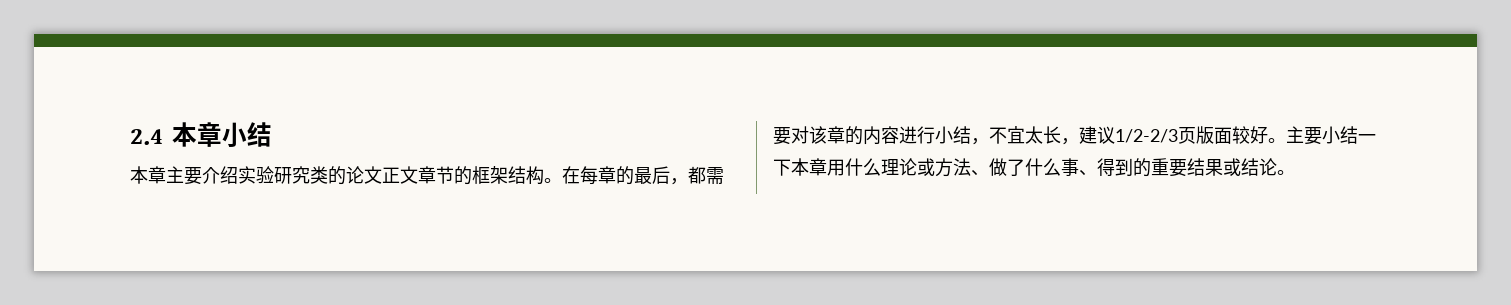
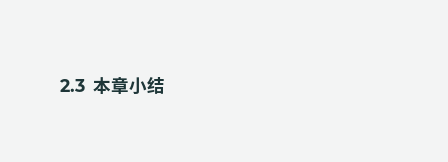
- 2.4本章小结
+ 2.3本章小结
- 本章主要介绍实验研究类的论文正文章节的框架结构。在每章的最后，都需要对该章的内容进行小结，不宜太长，建议1/2-2/3页版面较好。主要小结一下本章用什么理论或方法、做了什么事、得到的重要结果或结论。

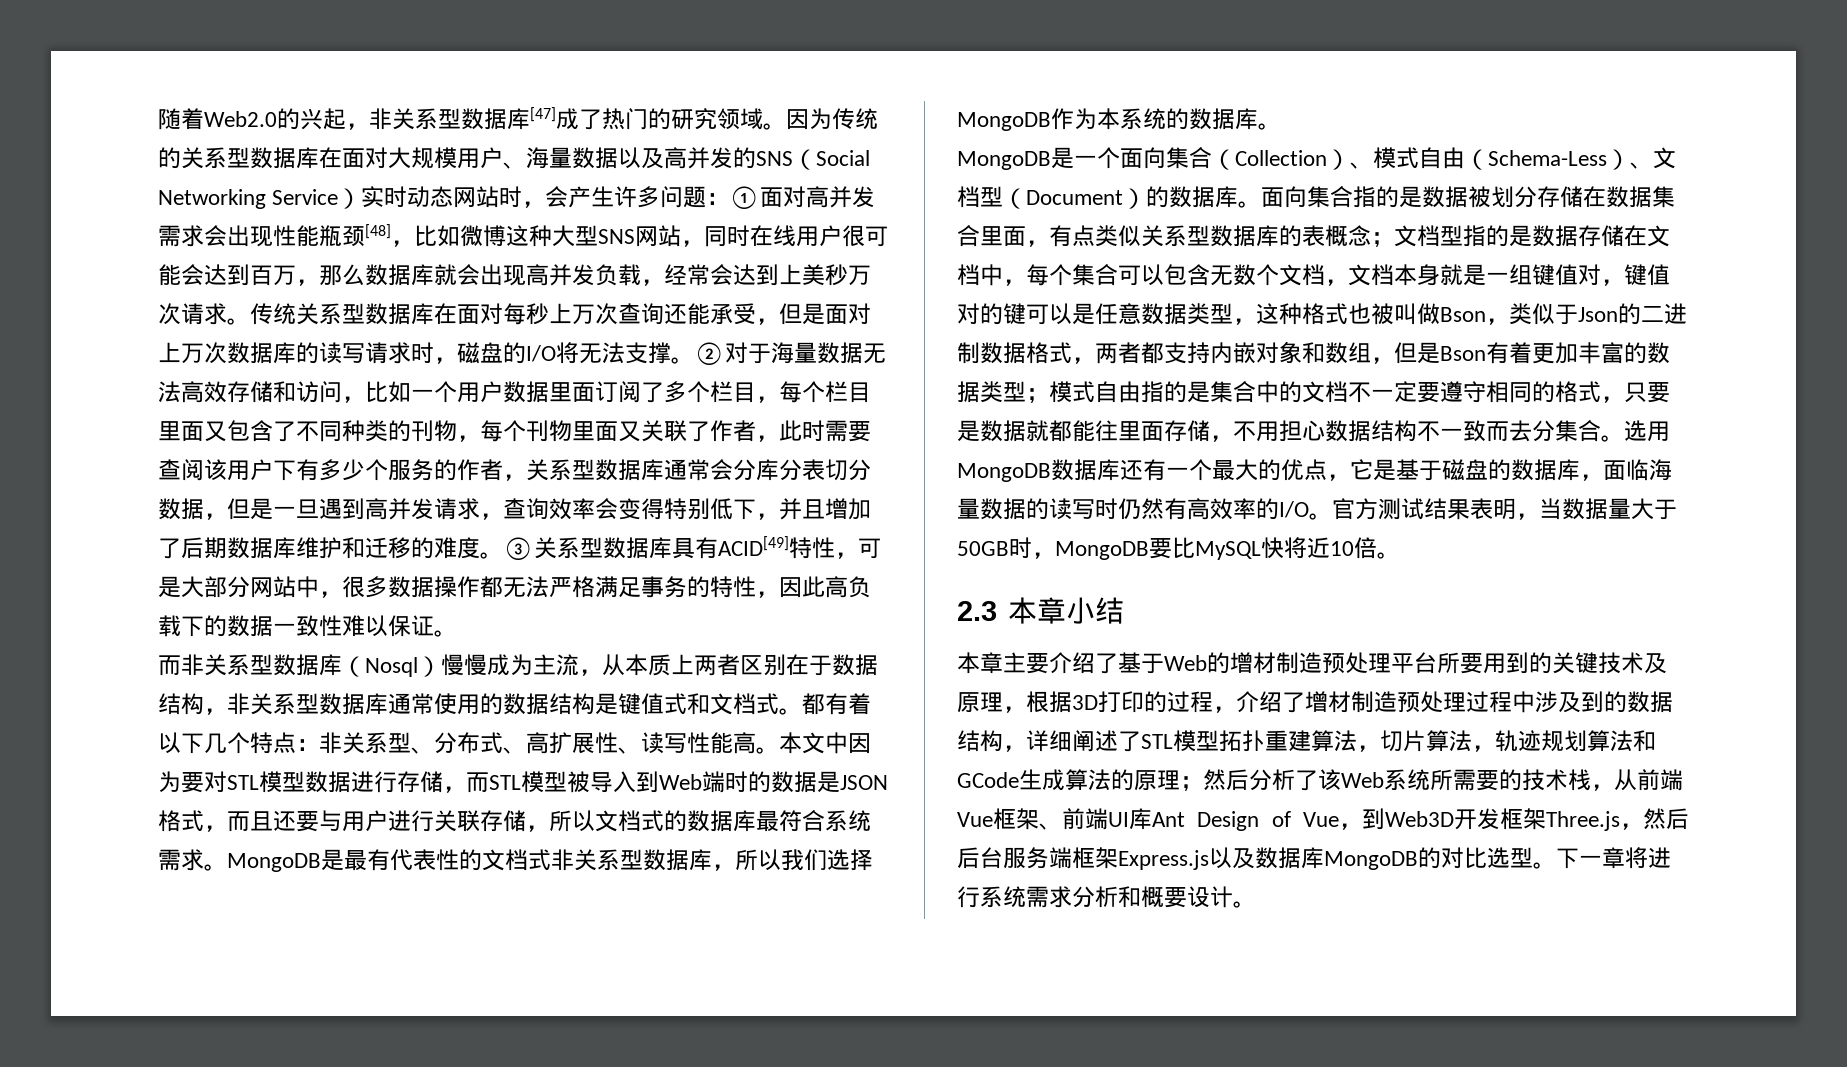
+ 随着Web2.0的兴起，非关系型数据库[47]成了热门的研究领域。因为传统的关系型数据库在面对大规模用户、海量数据以及高并发的SNS（Social Networking Service）实时动态网站时，会产生许多问题：①面对高并发需求会出现性能瓶颈[48]，比如微博这种大型SNS网站，同时在线用户很可能会达到百万，那么数据库就会出现高并发负载，经常会达到上美秒万次请求。传统关系型数据库在面对每秒上万次查询还能承受，但是面对上万次数据库的读写请求时，磁盘的I/O将无法支撑。②对于海量数据无法高效存储和访问，比如一个用户数据里面订阅了多个栏目，每个栏目里面又包含了不同种类的刊物，每个刊物里面又关联了作者，此时需要查阅该用户下有多少个服务的作者，关系型数据库通常会分库分表切分数据，但是一旦遇到高并发请求，查询效率会变得特别低下，并且增加了后期数据库维护和迁移的难度。③关系型数据库具有ACID[49]特性，可是大部分网站中，很多数据操作都无法严格满足事务的特性，因此高负载下的数据一致性难以保证。
+ 而非关系型数据库（Nosql）慢慢成为主流，从本质上两者区别在于数据结构，非关系型数据库通常使用的数据结构是键值式和文档式。都有着以下几个特点：非关系型、分布式、高扩展性、读写性能高。本文中因为要对STL模型数据进行存储，而STL模型被导入到Web端时的数据是JSON格式，而且还要与用户进行关联存储，所以文档式的数据库最符合系统需求。MongoDB是最有代表性的文档式非关系型数据库，所以我们选择MongoDB作为本系统的数据库。
+ MongoDB是一个面向集合（Collection）、模式自由（Schema-Less）、文档型（Document）的数据库。面向集合指的是数据被划分存储在数据集合里面，有点类似关系型数据库的表概念；文档型指的是数据存储在文档中，每个集合可以包含无数个文档，文档本身就是一组键值对，键值对的键可以是任意数据类型，这种格式也被叫做Bson，类似于Json的二进制数据格式，两者都支持内嵌对象和数组，但是Bson有着更加丰富的数据类型；模式自由指的是集合中的文档不一定要遵守相同的格式，只要是数据就都能往里面存储，不用担心数据结构不一致而去分集合。选用MongoDB数据库还有一个最大的优点，它是基于磁盘的数据库，面临海量数据的读写时仍然有高效率的I/O。官方测试结果表明，当数据量大于50GB时，MongoDB要比MySQL快将近10倍。
  2.3本章小结
+ 本章主要介绍了基于Web的增材制造预处理平台所要用到的关键技术及原理，根据3D打印的过程，介绍了增材制造预处理过程中涉及到的数据结构，详细阐述了STL模型拓扑重建算法，切片算法，轨迹规划算法和GCode生成算法的原理；然后分析了该Web系统所需要的技术栈，从前端Vue框架、前端UI库Ant Design of Vue，到Web3D开发框架Three.js，然后后台服务端框架Express.js以及数据库MongoDB的对比选型。下一章将进行系统需求分析和概要设计。

